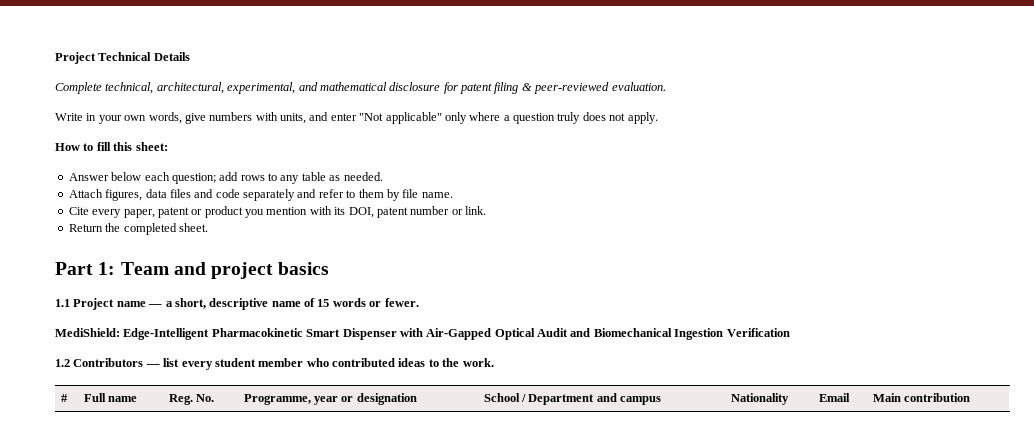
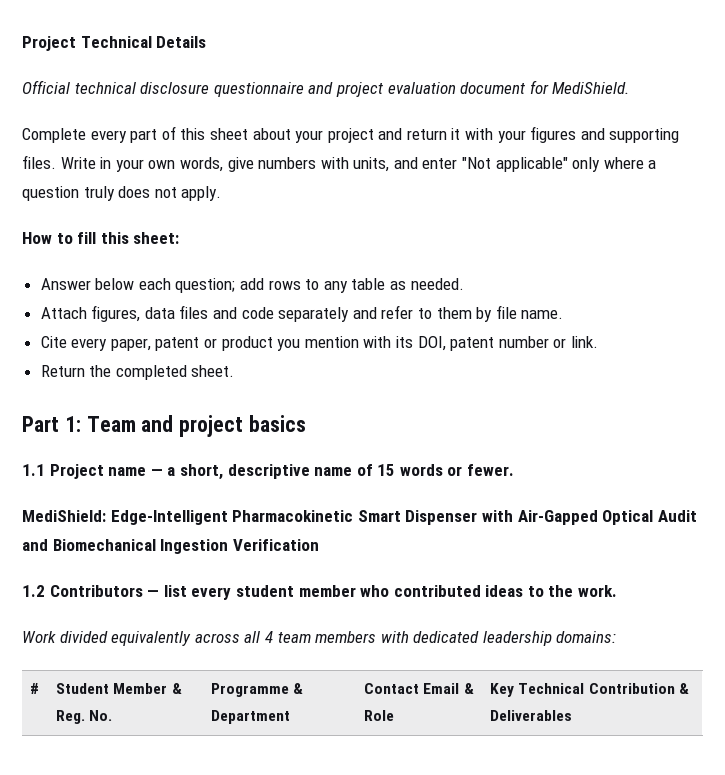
- Complete technical, architectural, experimental, and mathematical disclosure for patent filing & peer-reviewed evaluation.
- Write in your own words, give numbers with units, and enter "Not applicable" only where a question truly does not apply.
+ Official technical disclosure questionnaire and project evaluation document for MediShield.
+ Complete every part of this sheet about your project and return it with your figures and supporting files. Write in your own words, give numbers with units, and enter "Not applicable" only where a question truly does not apply.
- # | Full name | Reg. No. | Programme, year or designation | School / Department and campus | Nationality | Email | Main contribution
+ Work divided equivalently across all 4 team members with dedicated leadership domains:
+ # | Student Member & Reg. No. | Programme & Department | Contact Email & Role | Key Technical Contribution & Deliverables

